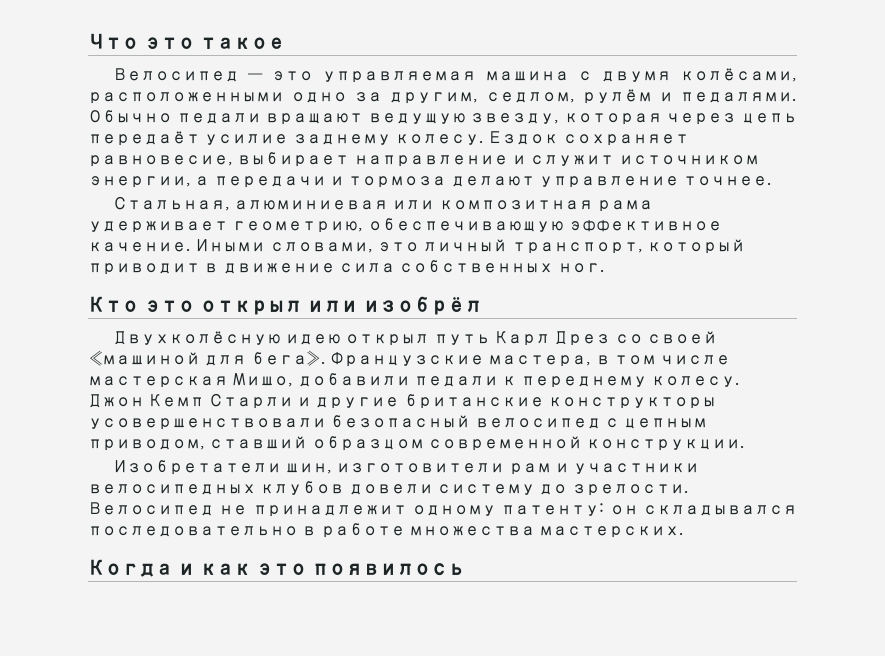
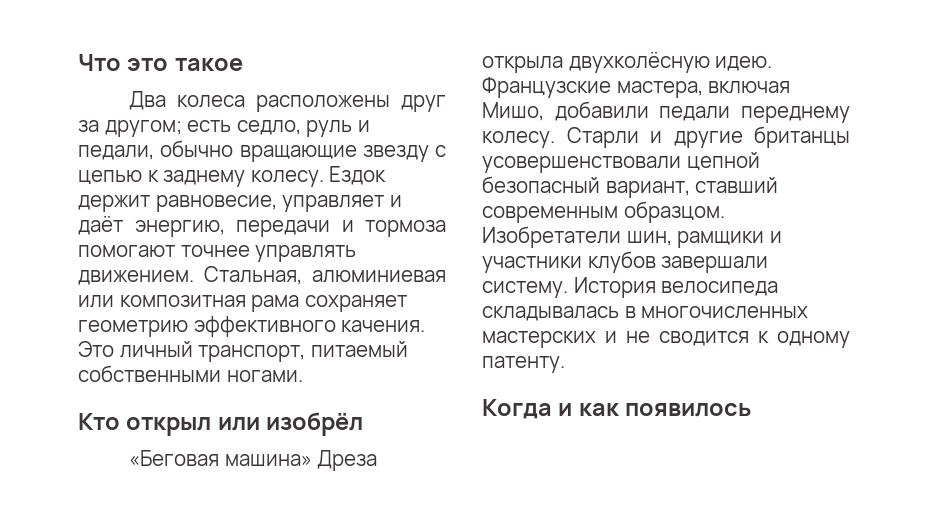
- Велосипед — это управляемая машина с двумя колёсами, расположенными одно за другим, седлом, рулём и педалями. Обычно педали вращают ведущую звезду, которая через цепь передаёт усилие заднему колесу. Ездок сохраняет равновесие, выбирает направление и служит источником энергии, а передачи и тормоза делают управление точнее.
- Стальная, алюминиевая или композитная рама удерживает геометрию, обеспечивающую эффективное качение. Иными словами, это личный транспорт, который приводит в движение сила собственных ног.
+ Два колеса расположены друг за другом; есть седло, руль и педали, обычно вращающие звезду с цепью к заднему колесу. Ездок держит равновесие, управляет и даёт энергию, передачи и тормоза помогают точнее управлять движением. Стальная, алюминиевая или композитная рама сохраняет геометрию эффективного качения. Это личный транспорт, питаемый собственными ногами.
- Кто это открыл или изобрёл
+ Кто открыл или изобрёл
- Двухколёсную идею открыл путь Карл Дрез со своей «машиной для бега». Французские мастера, в том числе мастерская Мишо, добавили педали к переднему колесу.
+ «Беговая машина» Дреза открыла двухколёсную идею. Французские мастера, включая Мишо, добавили педали переднему колесу.
- Джон Кемп Старли и другие британские конструкторы усовершенствовали безопасный велосипед с цепным приводом, ставший образцом современной конструкции.
- Изобретатели шин, изготовители рам и участники велосипедных клубов довели систему до зрелости. Велосипед не принадлежит одному патенту: он складывался последовательно в работе множества мастерских.
+ Старли и другие британцы усовершенствовали цепной безопасный вариант, ставший современным образцом. Изобретатели шин, рамщики и участники клубов завершали систему. История велосипеда складывалась в многочисленных мастерских и не сводится к одному патенту.
- Когда и как это появилось
+ Когда и как появилось

